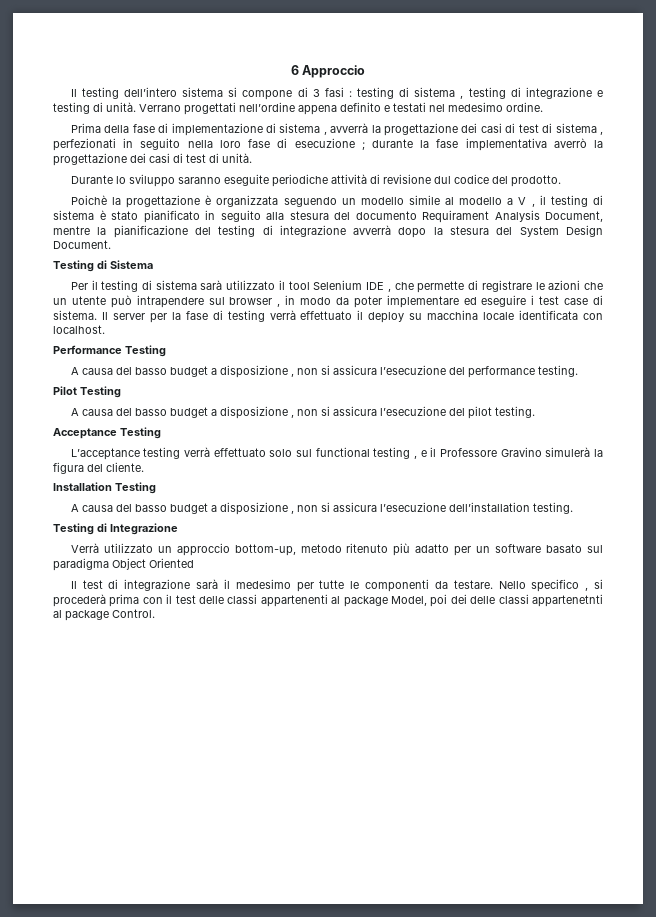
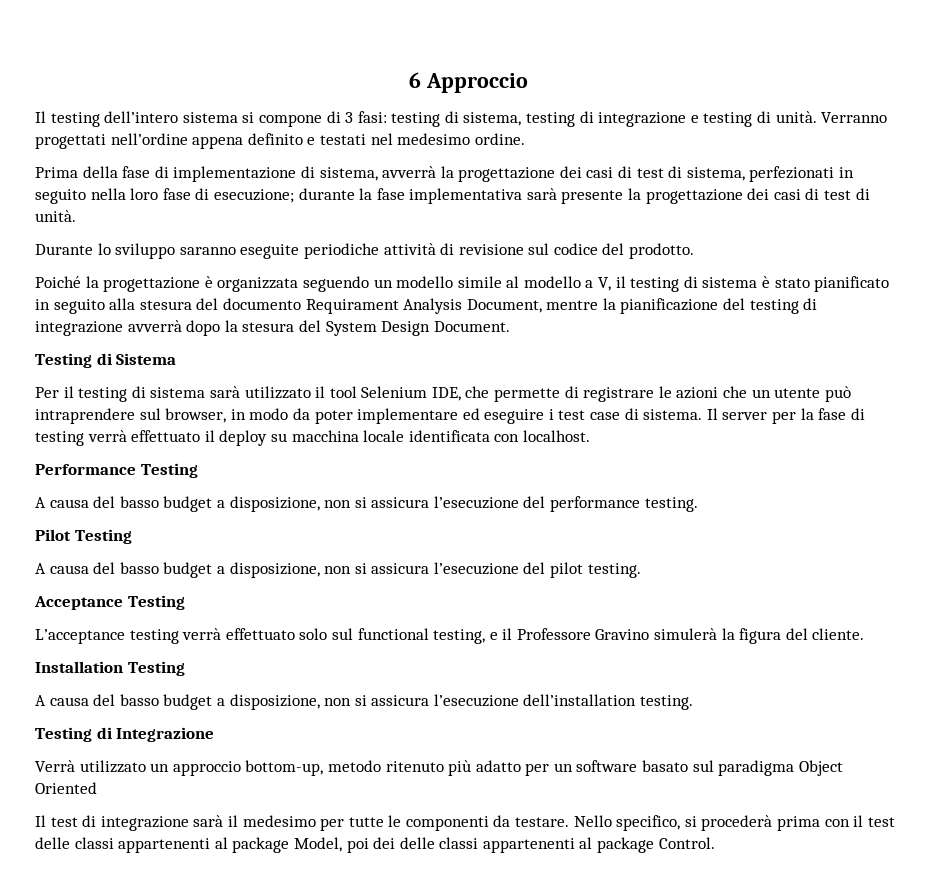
- Il testing dell’intero sistema si compone di 3 fasi : testing di sistema , testing di integrazione e testing di unità.
+ Il testing dell’intero sistema si compone di 3 fasi: testing di sistema, testing di integrazione e testing di unità.
- Verrano progettati nell’ordine appena definito e testati nel medesimo ordine.
+ Verranno progettati nell’ordine appena definito e testati nel medesimo ordine.
- Prima della fase di implementazione di sistema , avverrà la progettazione dei casi di test di sistema , perfezionati in seguito nella loro fase di esecuzione ; durante la fase implementativa averrò la progettazione dei casi di test di unità.
+ Prima della fase di implementazione di sistema, avverrà la progettazione dei casi di test di sistema, perfezionati in seguito nella loro fase di esecuzione; durante la fase implementativa sarà presente la progettazione dei casi di test di unità.
- Durante lo sviluppo saranno eseguite periodiche attività di revisione dul codice del prodotto.
+ Durante lo sviluppo saranno eseguite periodiche attività di revisione sul codice del prodotto.
- Poichè la progettazione è organizzata seguendo un modello simile al modello a V , il testing di sistema è stato pianificato in seguito alla stesura del documento Requirament Analysis Document, mentre la pianificazione del testing di integrazione avverrà dopo la stesura del System Design Document.
+ Poiché la progettazione è organizzata seguendo un modello simile al modello a V, il testing di sistema è stato pianificato in seguito alla stesura del documento Requirament Analysis Document, mentre la pianificazione del testing di integrazione avverrà dopo la stesura del System Design Document.
- Per il testing di sistema sarà utilizzato il tool Selenium IDE , che permette di registrare le azioni che un utente può intrapendere sul browser , in modo da poter implementare ed eseguire i test case di sistema.
+ Per il testing di sistema sarà utilizzato il tool Selenium IDE, che permette di registrare le azioni che un utente può intraprendere sul browser, in modo da poter implementare ed eseguire i test case di sistema.
- A causa del basso budget a disposizione , non si assicura l’esecuzione del performance testing.
+ A causa del basso budget a disposizione, non si assicura l’esecuzione del performance testing.
- A causa del basso budget a disposizione , non si assicura l’esecuzione del pilot testing.
+ A causa del basso budget a disposizione, non si assicura l’esecuzione del pilot testing.
- L’acceptance testing verrà effettuato solo sul functional testing , e il Professore Gravino simulerà la figura del cliente.
+ L’acceptance testing verrà effettuato solo sul functional testing, e il Professore Gravino simulerà la figura del cliente.
- A causa del basso budget a disposizione , non si assicura l’esecuzione dell’installation testing.
+ A causa del basso budget a disposizione, non si assicura l’esecuzione dell’installation testing.
- Nello specifico , si procederà prima con il test delle classi appartenenti al package Model, poi dei delle classi appartenetnti al package Control.
+ Nello specifico, si procederà prima con il test delle classi appartenenti al package Model, poi dei delle classi appartenenti al package Control.

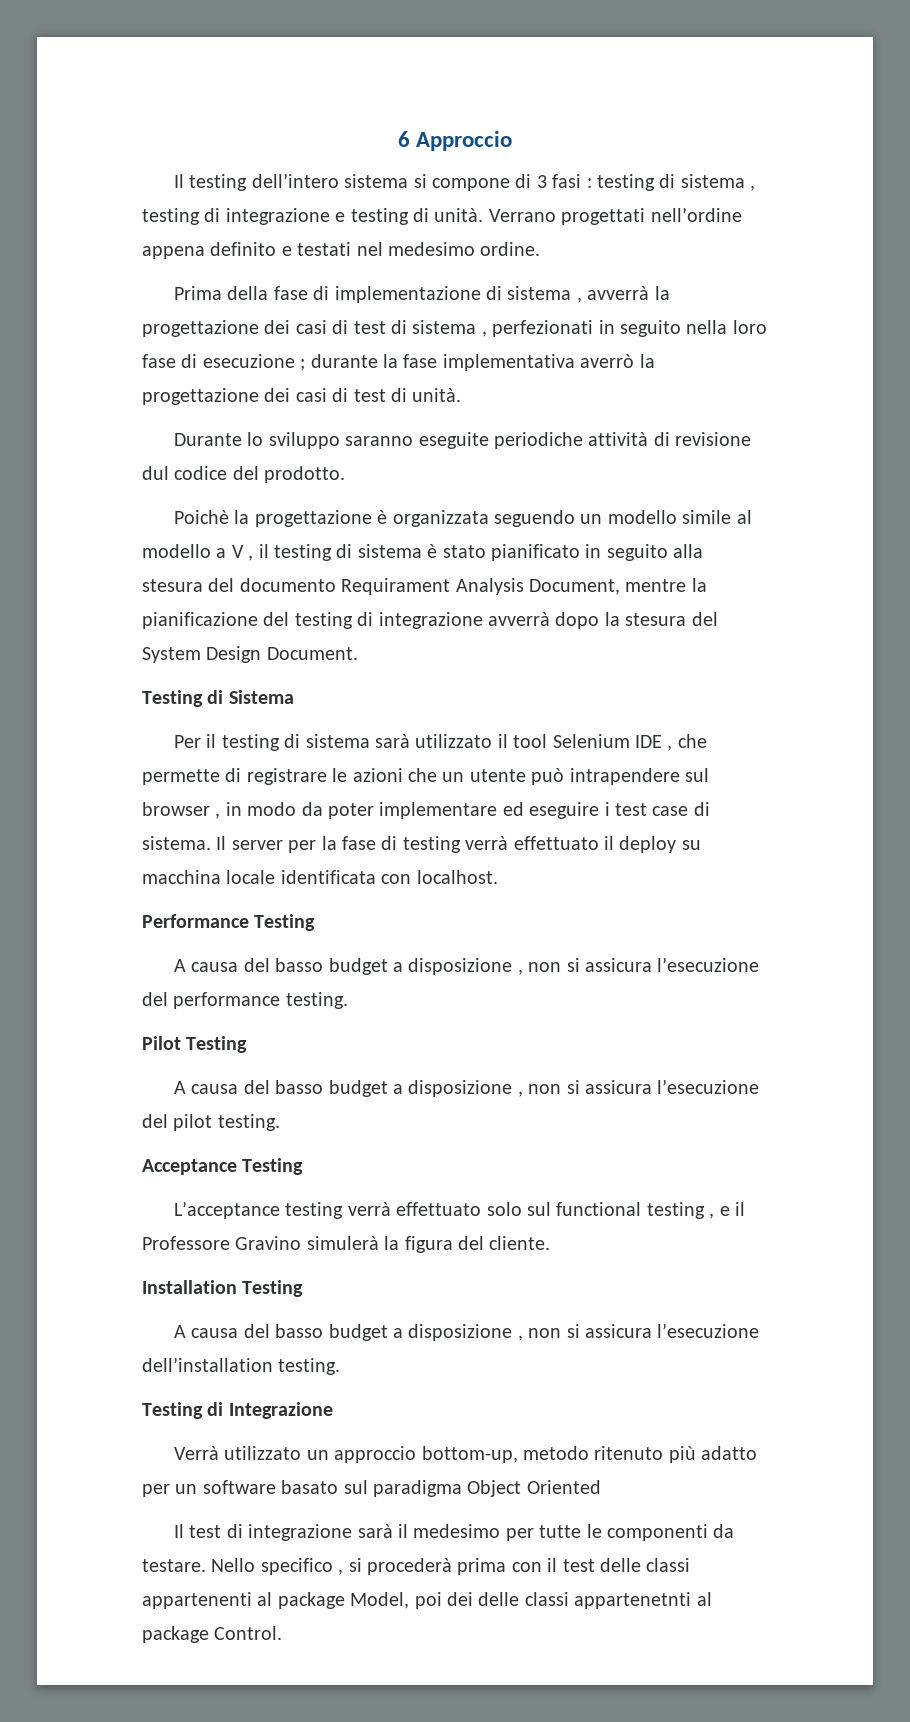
- Il testing dell’intero sistema si compone di 3 fasi: testing di sistema, testing di integrazione e testing di unità.
+ Il testing dell’intero sistema si compone di 3 fasi : testing di sistema , testing di integrazione e testing di unità.
- Verranno progettati nell’ordine appena definito e testati nel medesimo ordine.
+ Verrano progettati nell’ordine appena definito e testati nel medesimo ordine.
- Prima della fase di implementazione di sistema, avverrà la progettazione dei casi di test di sistema, perfezionati in seguito nella loro fase di esecuzione; durante la fase implementativa sarà presente la progettazione dei casi di test di unità.
+ Prima della fase di implementazione di sistema , avverrà la progettazione dei casi di test di sistema , perfezionati in seguito nella loro fase di esecuzione ; durante la fase implementativa averrò la progettazione dei casi di test di unità.
- Durante lo sviluppo saranno eseguite periodiche attività di revisione sul codice del prodotto.
+ Durante lo sviluppo saranno eseguite periodiche attività di revisione dul codice del prodotto.
- Poiché la progettazione è organizzata seguendo un modello simile al modello a V, il testing di sistema è stato pianificato in seguito alla stesura del documento Requirament Analysis Document, mentre la pianificazione del testing di integrazione avverrà dopo la stesura del System Design Document.
+ Poichè la progettazione è organizzata seguendo un modello simile al modello a V , il testing di sistema è stato pianificato in seguito alla stesura del documento Requirament Analysis Document, mentre la pianificazione del testing di integrazione avverrà dopo la stesura del System Design Document.
- Per il testing di sistema sarà utilizzato il tool Selenium IDE, che permette di registrare le azioni che un utente può intraprendere sul browser, in modo da poter implementare ed eseguire i test case di sistema.
+ Per il testing di sistema sarà utilizzato il tool Selenium IDE , che permette di registrare le azioni che un utente può intrapendere sul browser , in modo da poter implementare ed eseguire i test case di sistema.
- A causa del basso budget a disposizione, non si assicura l’esecuzione del performance testing.
+ A causa del basso budget a disposizione , non si assicura l’esecuzione del performance testing.
- A causa del basso budget a disposizione, non si assicura l’esecuzione del pilot testing.
+ A causa del basso budget a disposizione , non si assicura l’esecuzione del pilot testing.
- L’acceptance testing verrà effettuato solo sul functional testing, e il Professore Gravino simulerà la figura del cliente.
+ L’acceptance testing verrà effettuato solo sul functional testing , e il Professore Gravino simulerà la figura del cliente.
- A causa del basso budget a disposizione, non si assicura l’esecuzione dell’installation testing.
+ A causa del basso budget a disposizione , non si assicura l’esecuzione dell’installation testing.
- Nello specifico, si procederà prima con il test delle classi appartenenti al package Model, poi dei delle classi appartenenti al package Control.
+ Nello specifico , si procederà prima con il test delle classi appartenenti al package Model, poi dei delle classi appartenetnti al package Control.

